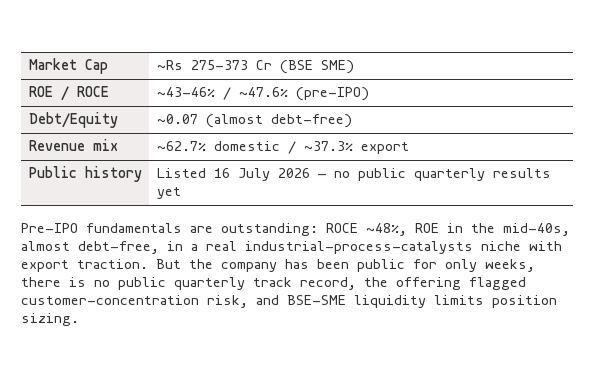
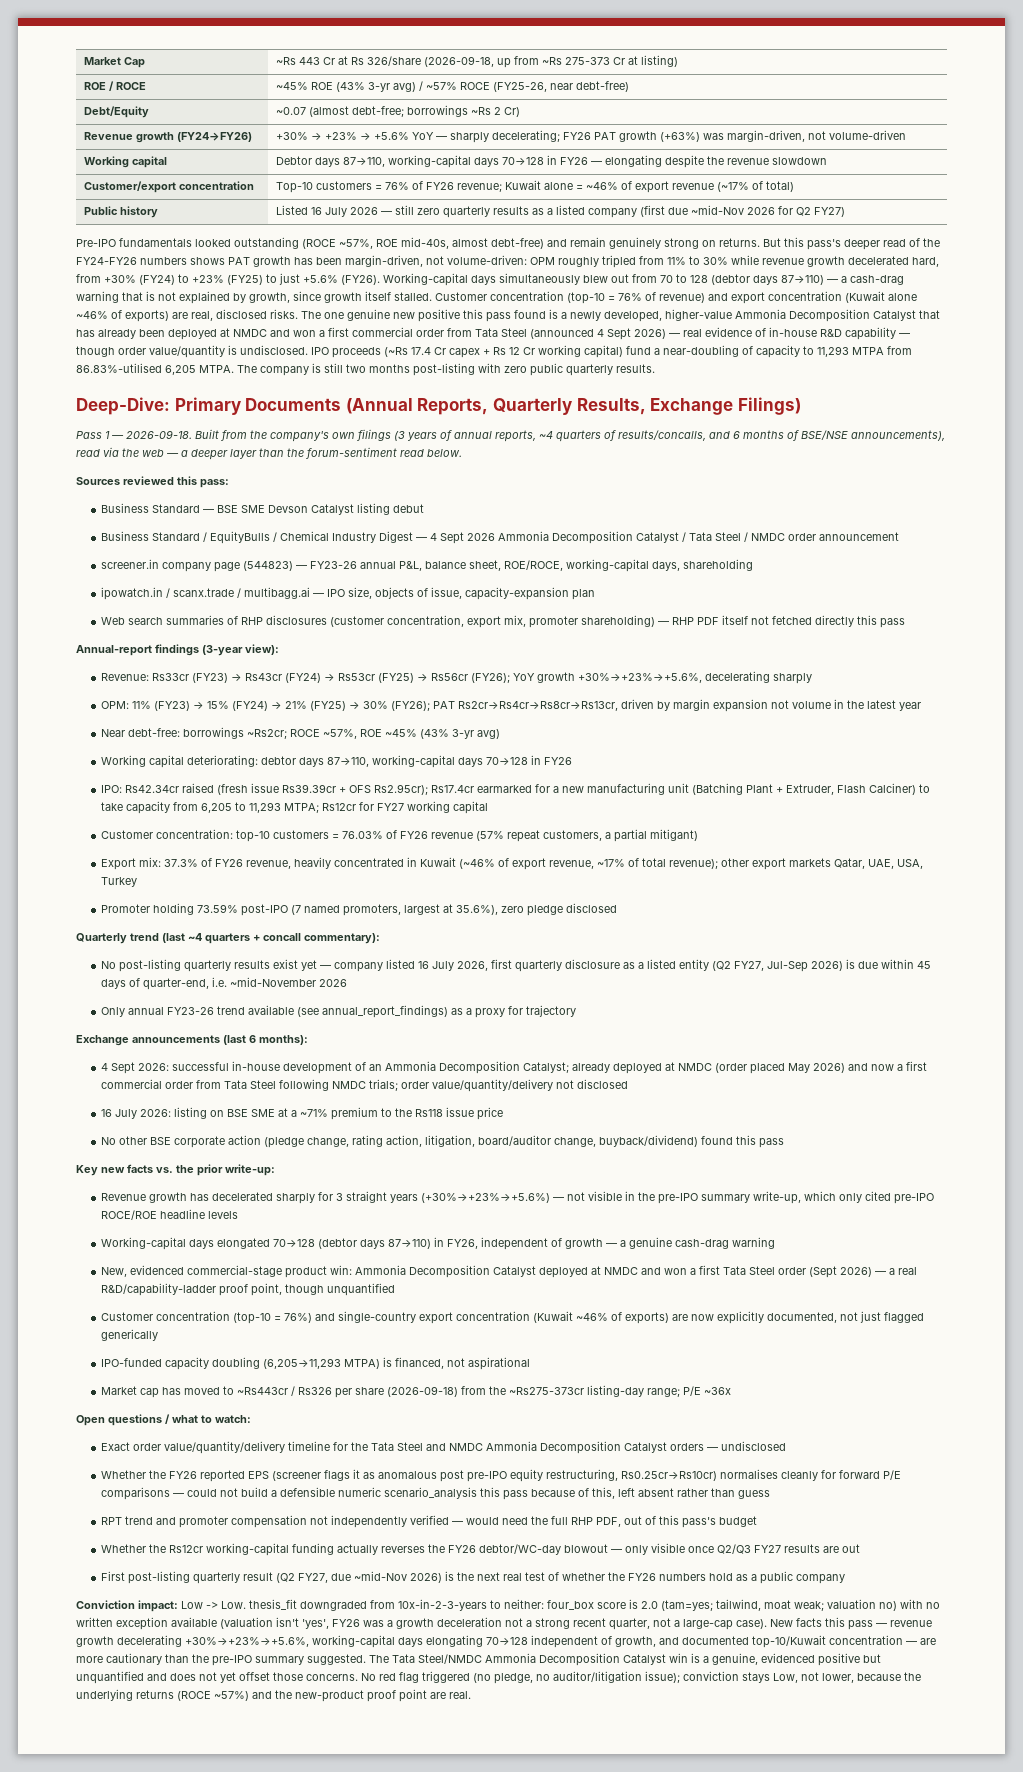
- Market Cap | ~Rs 275-373 Cr (BSE SME)
- ROE / ROCE | ~43-46% / ~47.6% (pre-IPO)
- Debt/Equity | ~0.07 (almost debt-free)
- Revenue mix | ~62.7% domestic / ~37.3% export
+ Market Cap | ~Rs 443 Cr at Rs 326/share (2026-09-18, up from ~Rs 275-373 Cr at listing)
+ ROE / ROCE | ~45% ROE (43% 3-yr avg) / ~57% ROCE (FY25-26, near debt-free)
+ Debt/Equity | ~0.07 (almost debt-free; borrowings ~Rs 2 Cr)
+ Revenue growth (FY24→FY26) | +30% → +23% → +5.6% YoY — sharply decelerating; FY26 PAT growth (+63%) was margin-driven, not volume-driven
+ Working capital | Debtor days 87→110, working-capital days 70→128 in FY26 — elongating despite the revenue slowdown
+ Customer/export concentration | Top-10 customers = 76% of FY26 revenue; Kuwait alone = ~46% of export revenue (~17% of total)
- Public history | Listed 16 July 2026 — no public quarterly results yet
- Pre-IPO fundamentals are outstanding: ROCE ~48%, ROE in the mid-40s, almost debt-free, in a real industrial-process-catalysts niche with export traction. But the company has been public for only weeks, there is no public quarterly track record, the offering flagged customer-concentration risk, and BSE-SME liquidity limits position sizing.
+ Public history | Listed 16 July 2026 — still zero quarterly results as a listed company (first due ~mid-Nov 2026 for Q2 FY27)
+ Pre-IPO fundamentals looked outstanding (ROCE ~57%, ROE mid-40s, almost debt-free) and remain genuinely strong on returns. But this pass's deeper read of the FY24-FY26 numbers shows PAT growth has been margin-driven, not volume-driven: OPM roughly tripled from 11% to 30% while revenue growth decelerated hard, from +30% (FY24) to +23% (FY25) to just +5.6% (FY26). Working-capital days simultaneously blew out from 70 to 128 (debtor days 87→110) — a cash-drag warning that is not explained by growth, since growth itself stalled. Customer concentration (top-10 = 76% of revenue) and export concentration (Kuwait alone ~46% of exports) are real, disclosed risks. The one genuine new positive this pass found is a newly developed, higher-value Ammonia Decomposition Catalyst that has already been deployed at NMDC and won a first commercial order from Tata Steel (announced 4 Sept 2026) — real evidence of in-house R&D capability — though order value/quantity is undisclosed. IPO proceeds (~Rs 17.4 Cr capex + Rs 12 Cr working capital) fund a near-doubling of capacity to 11,293 MTPA from 86.83%-utilised 6,205 MTPA. The company is still two months post-listing with zero public quarterly results.
+ Deep-Dive: Primary Documents (Annual Reports, Quarterly Results, Exchange Filings)
+ Pass 1 — 2026-09-18. Built from the company's own filings (3 years of annual reports, ~4 quarters of results/concalls, and 6 months of BSE/NSE announcements), read via the web — a deeper layer than the forum-sentiment read below.
+ Sources reviewed this pass:
+ Business Standard — BSE SME Devson Catalyst listing debut
+ Business Standard / EquityBulls / Chemical Industry Digest — 4 Sept 2026 Ammonia Decomposition Catalyst / Tata Steel / NMDC order announcement
+ screener.in company page (544823) — FY23-26 annual P&L, balance sheet, ROE/ROCE, working-capital days, shareholding
+ ipowatch.in / scanx.trade / multibagg.ai — IPO size, objects of issue, capacity-expansion plan
+ Web search summaries of RHP disclosures (customer concentration, export mix, promoter shareholding) — RHP PDF itself not fetched directly this pass
+ Annual-report findings (3-year view):
+ Revenue: Rs33cr (FY23) → Rs43cr (FY24) → Rs53cr (FY25) → Rs56cr (FY26); YoY growth +30%→+23%→+5.6%, decelerating sharply
+ OPM: 11% (FY23) → 15% (FY24) → 21% (FY25) → 30% (FY26); PAT Rs2cr→Rs4cr→Rs8cr→Rs13cr, driven by margin expansion not volume in the latest year
+ Near debt-free: borrowings ~Rs2cr; ROCE ~57%, ROE ~45% (43% 3-yr avg)
+ Working capital deteriorating: debtor days 87→110, working-capital days 70→128 in FY26
+ IPO: Rs42.34cr raised (fresh issue Rs39.39cr + OFS Rs2.95cr); Rs17.4cr earmarked for a new manufacturing unit (Batching Plant + Extruder, Flash Calciner) to take capacity from 6,205 to 11,293 MTPA; Rs12cr for FY27 working capital
+ Customer concentration: top-10 customers = 76.03% of FY26 revenue (57% repeat customers, a partial mitigant)
+ Export mix: 37.3% of FY26 revenue, heavily concentrated in Kuwait (~46% of export revenue, ~17% of total revenue); other export markets Qatar, UAE, USA, Turkey
+ Promoter holding 73.59% post-IPO (7 named promoters, largest at 35.6%), zero pledge disclosed
+ Quarterly trend (last ~4 quarters + concall commentary):
+ No post-listing quarterly results exist yet — company listed 16 July 2026, first quarterly disclosure as a listed entity (Q2 FY27, Jul-Sep 2026) is due within 45 days of quarter-end, i.e. ~mid-November 2026
+ Only annual FY23-26 trend available (see annual_report_findings) as a proxy for trajectory
+ Exchange announcements (last 6 months):
+ 4 Sept 2026: successful in-house development of an Ammonia Decomposition Catalyst; already deployed at NMDC (order placed May 2026) and now a first commercial order from Tata Steel following NMDC trials; order value/quantity/delivery not disclosed
+ 16 July 2026: listing on BSE SME at a ~71% premium to the Rs118 issue price
+ No other BSE corporate action (pledge change, rating action, litigation, board/auditor change, buyback/dividend) found this pass
+ Key new facts vs. the prior write-up:
+ Revenue growth has decelerated sharply for 3 straight years (+30%→+23%→+5.6%) — not visible in the pre-IPO summary write-up, which only cited pre-IPO ROCE/ROE headline levels
+ Working-capital days elongated 70→128 (debtor days 87→110) in FY26, independent of growth — a genuine cash-drag warning
+ New, evidenced commercial-stage product win: Ammonia Decomposition Catalyst deployed at NMDC and won a first Tata Steel order (Sept 2026) — a real R&D/capability-ladder proof point, though unquantified
+ Customer concentration (top-10 = 76%) and single-country export concentration (Kuwait ~46% of exports) are now explicitly documented, not just flagged generically
+ IPO-funded capacity doubling (6,205→11,293 MTPA) is financed, not aspirational
+ Market cap has moved to ~Rs443cr / Rs326 per share (2026-09-18) from the ~Rs275-373cr listing-day range; P/E ~36x
+ Open questions / what to watch:
+ Exact order value/quantity/delivery timeline for the Tata Steel and NMDC Ammonia Decomposition Catalyst orders — undisclosed
+ Whether the FY26 reported EPS (screener flags it as anomalous post pre-IPO equity restructuring, Rs0.25cr→Rs10cr) normalises cleanly for forward P/E comparisons — could not build a defensible numeric scenario_analysis this pass because of this, left absent rather than guess
+ RPT trend and promoter compensation not independently verified — would need the full RHP PDF, out of this pass's budget
+ Whether the Rs12cr working-capital funding actually reverses the FY26 debtor/WC-day blowout — only visible once Q2/Q3 FY27 results are out
+ First post-listing quarterly result (Q2 FY27, due ~mid-Nov 2026) is the next real test of whether the FY26 numbers hold as a public company
+ Conviction impact: Low -> Low. thesis_fit downgraded from 10x-in-2-3-years to neither: four_box score is 2.0 (tam=yes; tailwind, moat weak; valuation no) with no written exception available (valuation isn't 'yes', FY26 was a growth deceleration not a strong recent quarter, not a large-cap case). New facts this pass — revenue growth decelerating +30%→+23%→+5.6%, working-capital days elongating 70→128 independent of growth, and documented top-10/Kuwait concentration — are more cautionary than the pre-IPO summary suggested. The Tata Steel/NMDC Ammonia Decomposition Catalyst win is a genuine, evidenced positive but unquantified and does not yet offset those concerns. No red flag triggered (no pledge, no auditor/litigation issue); conviction stays Low, not lower, because the underlying returns (ROCE ~57%) and the new-product proof point are real.

